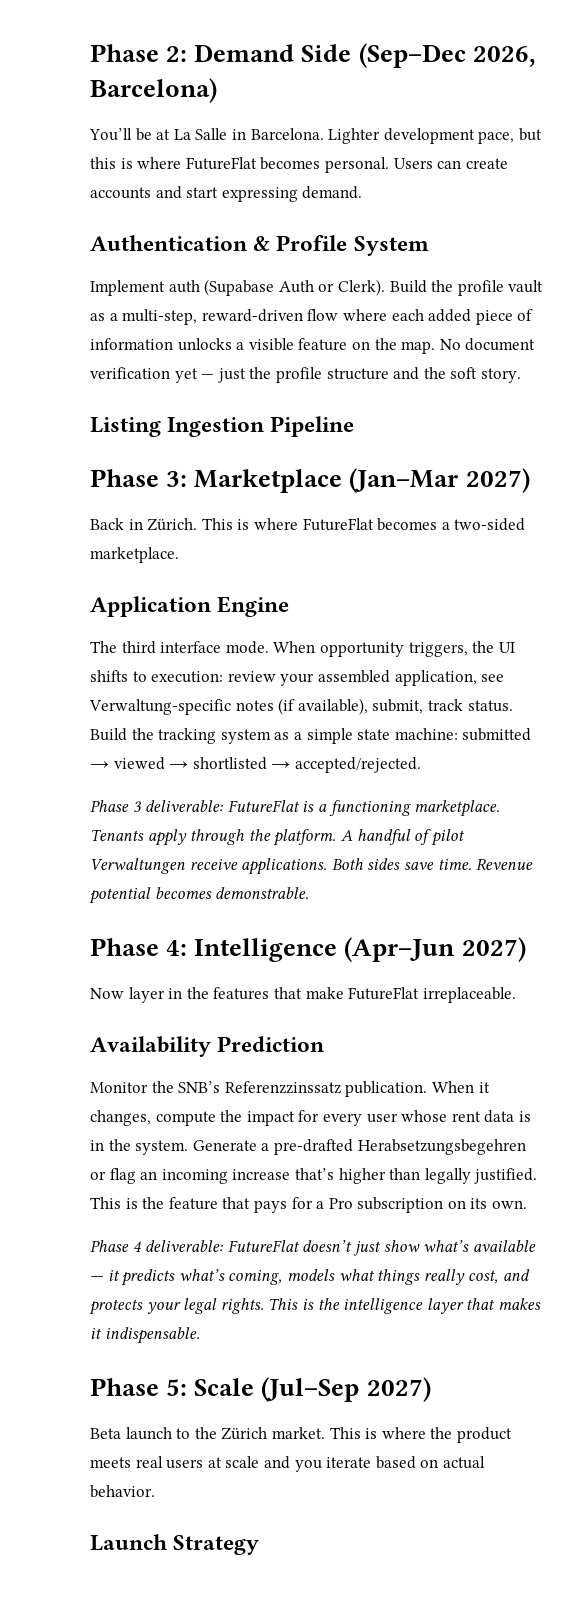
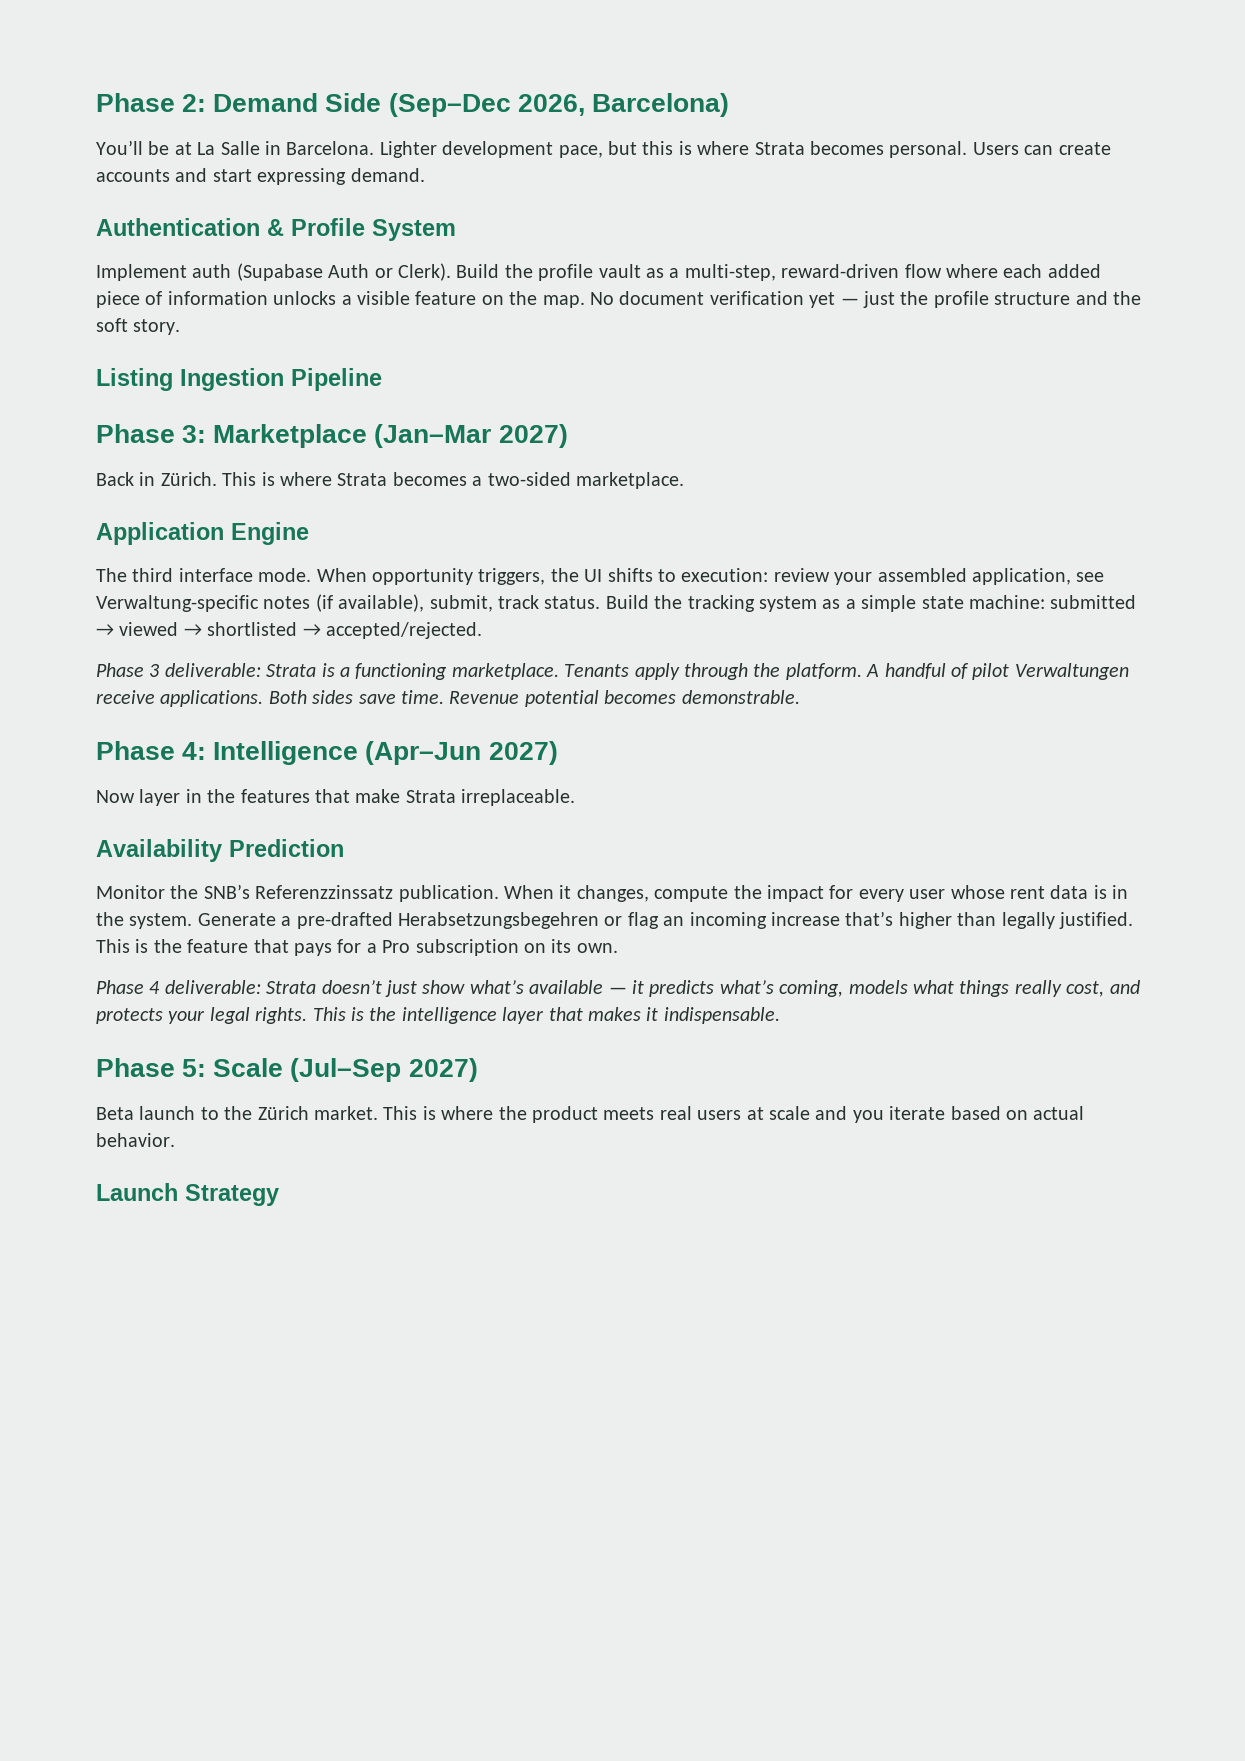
- Lighter development pace, but this is where FutureFlat becomes personal.
+ Lighter development pace, but this is where Strata becomes personal.
- This is where FutureFlat becomes a two-sided marketplace.
+ This is where Strata becomes a two-sided marketplace.
- Phase 3 deliverable: FutureFlat is a functioning marketplace.
+ Phase 3 deliverable: Strata is a functioning marketplace.
- Now layer in the features that make FutureFlat irreplaceable.
+ Now layer in the features that make Strata irreplaceable.
- Phase 4 deliverable: FutureFlat doesn’t just show what’s available — it predicts what’s coming, models what things really cost, and protects your legal rights.
+ Phase 4 deliverable: Strata doesn’t just show what’s available — it predicts what’s coming, models what things really cost, and protects your legal rights.

